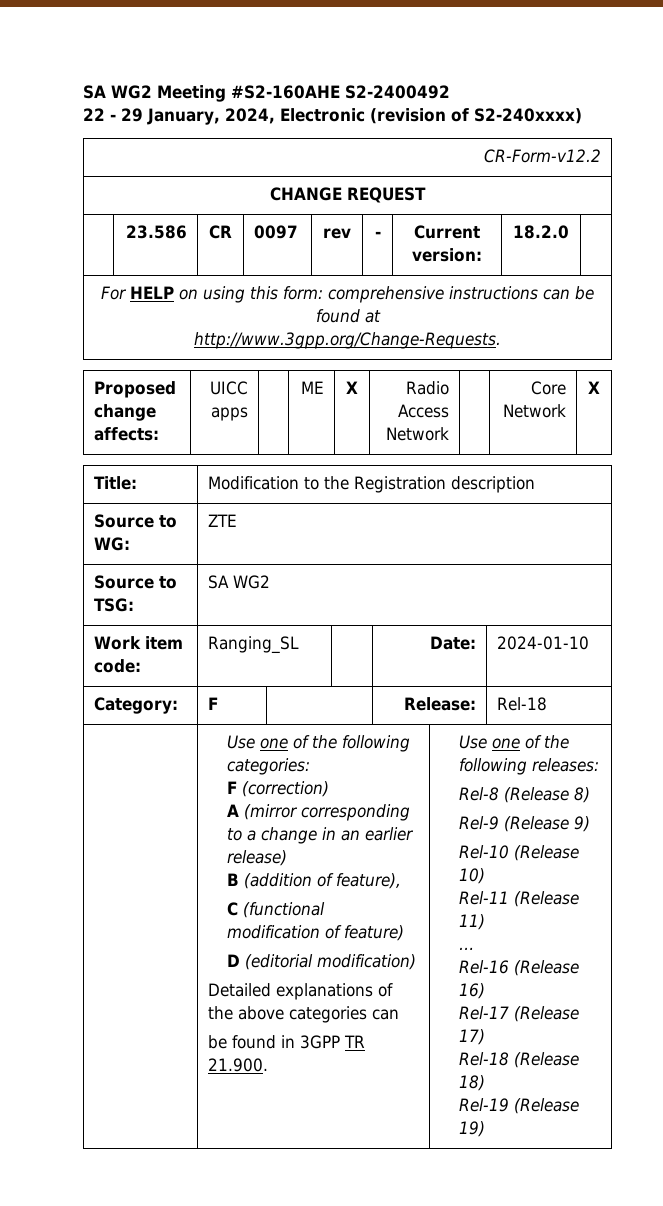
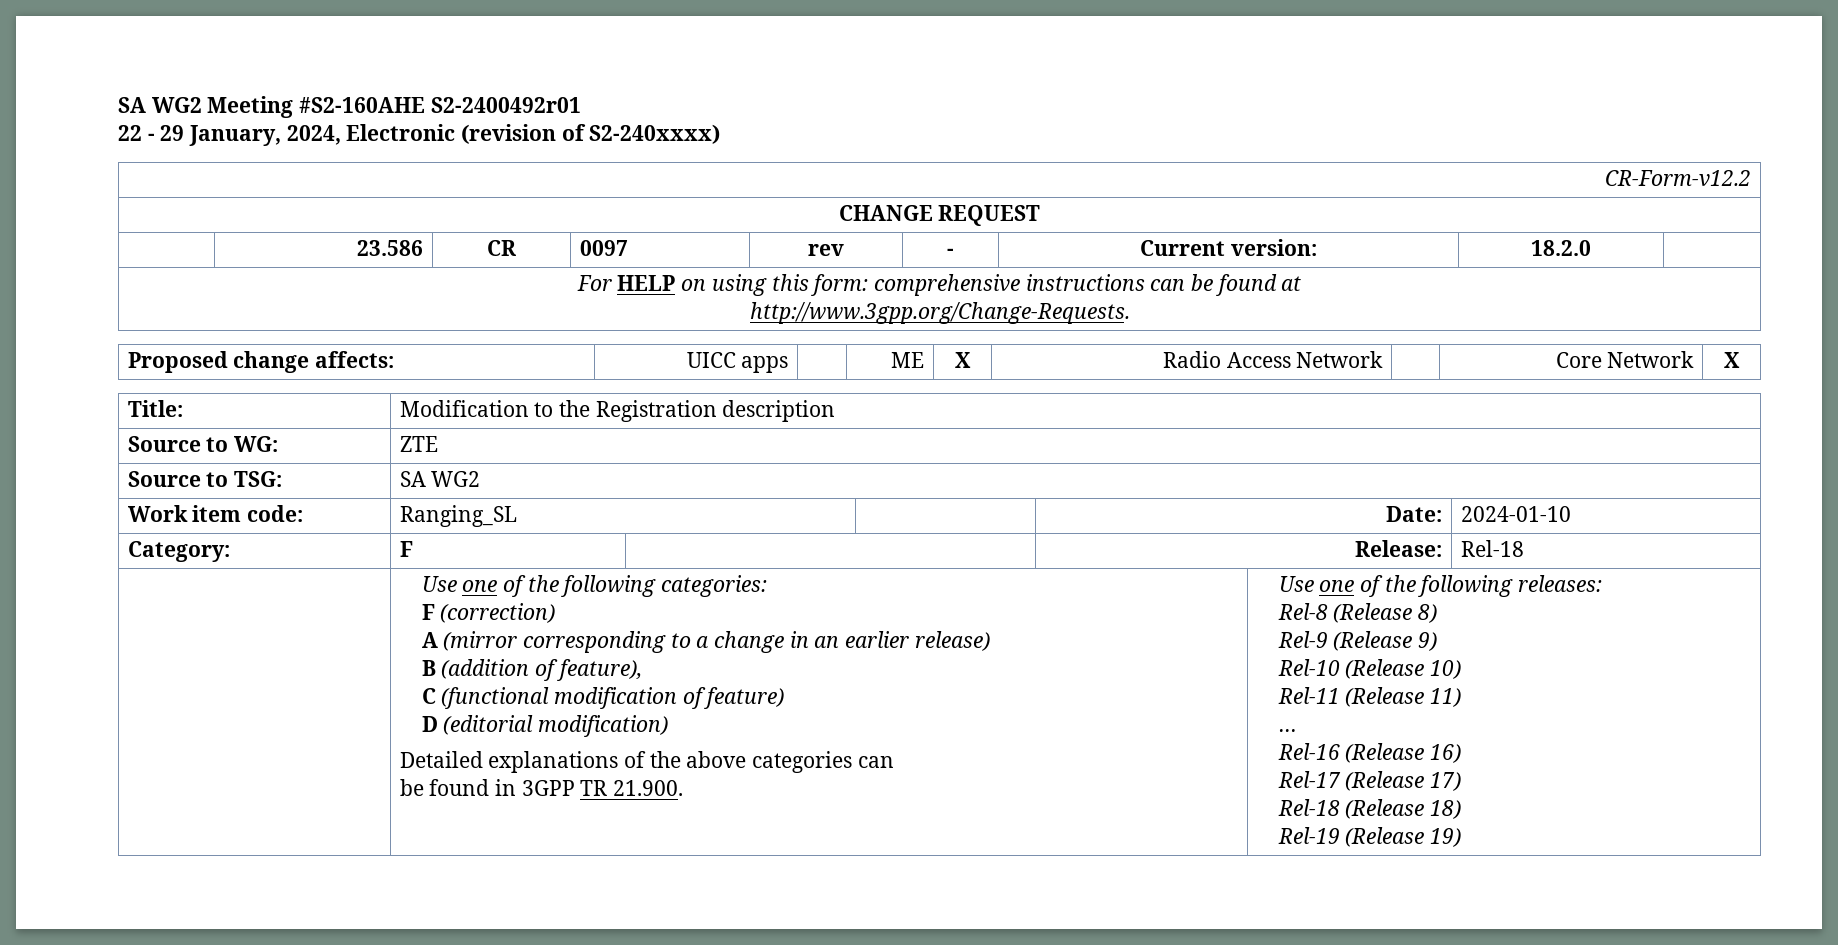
- SA WG2 Meeting #S2-160AHE S2-2400492
+ SA WG2 Meeting #S2-160AHE S2-2400492r01

